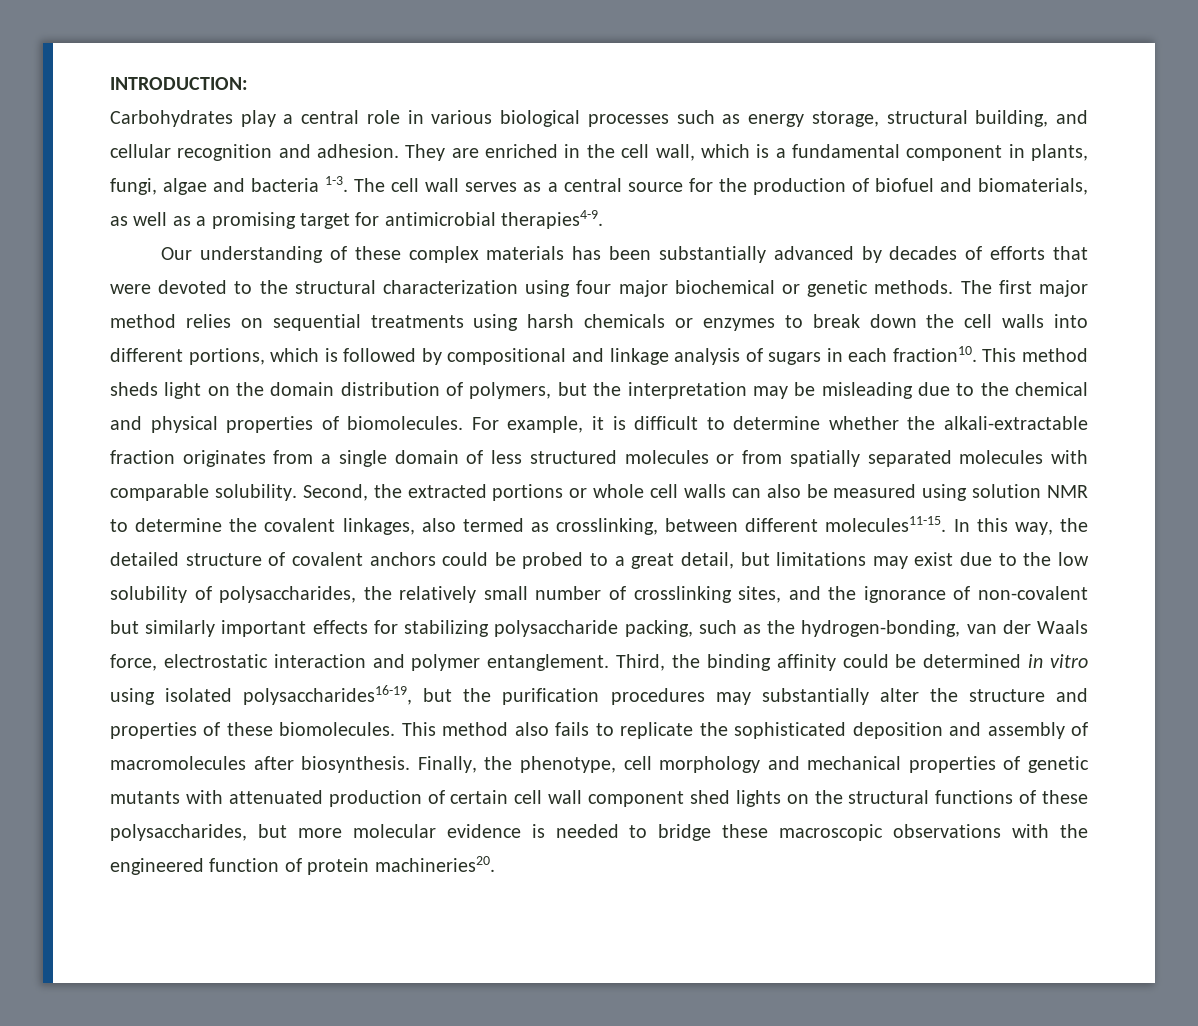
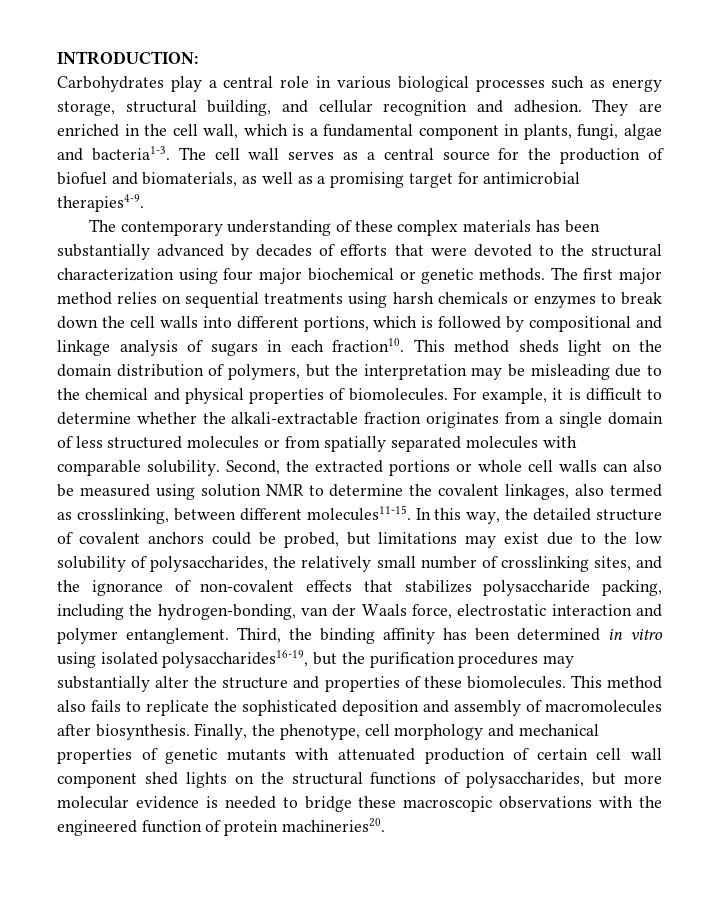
- They are enriched in the cell wall, which is a fundamental component in plants, fungi, algae and bacteria 1-3.
+ They are enriched in the cell wall, which is a fundamental component in plants, fungi, algae and bacteria1-3.
- Our understanding of these complex materials has been substantially advanced by decades of efforts that were devoted to the structural characterization using four major biochemical or genetic methods.
+ The contemporary understanding of these complex materials has been substantially advanced by decades of efforts that were devoted to the structural characterization using four major biochemical or genetic methods.
- In this way, the detailed structure of covalent anchors could be probed to a great detail, but limitations may exist due to the low solubility of polysaccharides, the relatively small number of crosslinking sites, and the ignorance of non-covalent but similarly important effects for stabilizing polysaccharide packing, such as the hydrogen-bonding, van der Waals force, electrostatic interaction and polymer entanglement.
+ In this way, the detailed structure of covalent anchors could be probed, but limitations may exist due to the low solubility of polysaccharides, the relatively small number of crosslinking sites, and the ignorance of non-covalent effects that stabilizes polysaccharide packing, including the hydrogen-bonding, van der Waals force, electrostatic interaction and polymer entanglement.
- Third, the binding affinity could be determined in vitro using isolated polysaccharides16-19, but the purification procedures may substantially alter the structure and properties of these biomolecules.
+ Third, the binding affinity has been determined in vitro using isolated polysaccharides16-19, but the purification procedures may substantially alter the structure and properties of these biomolecules.
- Finally, the phenotype, cell morphology and mechanical properties of genetic mutants with attenuated production of certain cell wall component shed lights on the structural functions of these polysaccharides, but more molecular evidence is needed to bridge these macroscopic observations with the engineered function of protein machineries20.
+ Finally, the phenotype, cell morphology and mechanical properties of genetic mutants with attenuated production of certain cell wall component shed lights on the structural functions of polysaccharides, but more molecular evidence is needed to bridge these macroscopic observations with the engineered function of protein machineries20.

